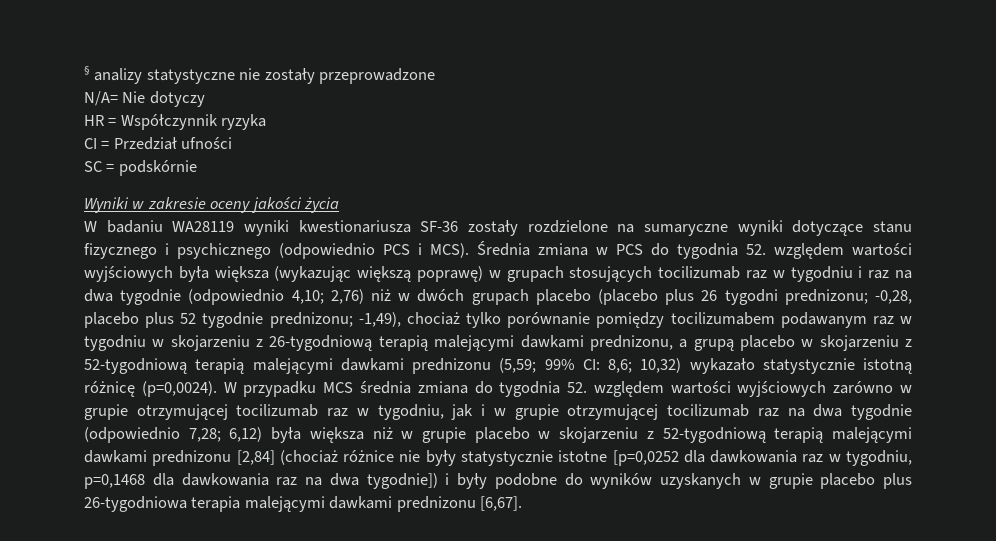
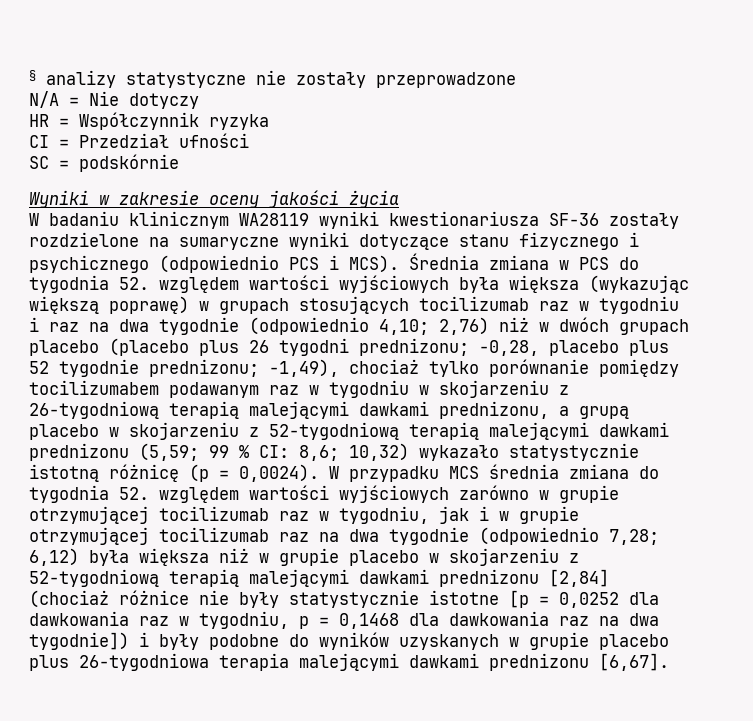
- N/A= Nie dotyczy
+ N/A = Nie dotyczy
- W badaniu WA28119 wyniki kwestionariusza SF-36 zostały rozdzielone na sumaryczne wyniki dotyczące stanu fizycznego i psychicznego (odpowiednio PCS i MCS).
+ W badaniu klinicznym WA28119 wyniki kwestionariusza SF-36 zostały rozdzielone na sumaryczne wyniki dotyczące stanu fizycznego i psychicznego (odpowiednio PCS i MCS).
- 99% CI:
+ 99 % CI:
- 10,32) wykazało statystycznie istotną różnicę (p=0,0024).
+ 10,32) wykazało statystycznie istotną różnicę (p = 0,0024).
- 6,12) była większa niż w grupie placebo w skojarzeniu z 52-tygodniową terapią malejącymi dawkami prednizonu [2,84] (chociaż różnice nie były statystycznie istotne [p=0,0252 dla dawkowania raz w tygodniu, p=0,1468 dla dawkowania raz na dwa tygodnie]) i były podobne do wyników uzyskanych w grupie placebo plus 26-tygodniowa terapia malejącymi dawkami prednizonu [6,67].
+ 6,12) była większa niż w grupie placebo w skojarzeniu z 52-tygodniową terapią malejącymi dawkami prednizonu [2,84] (chociaż różnice nie były statystycznie istotne [p = 0,0252 dla dawkowania raz w tygodniu, p = 0,1468 dla dawkowania raz na dwa tygodnie]) i były podobne do wyników uzyskanych w grupie placebo plus 26-tygodniowa terapia malejącymi dawkami prednizonu [6,67].

